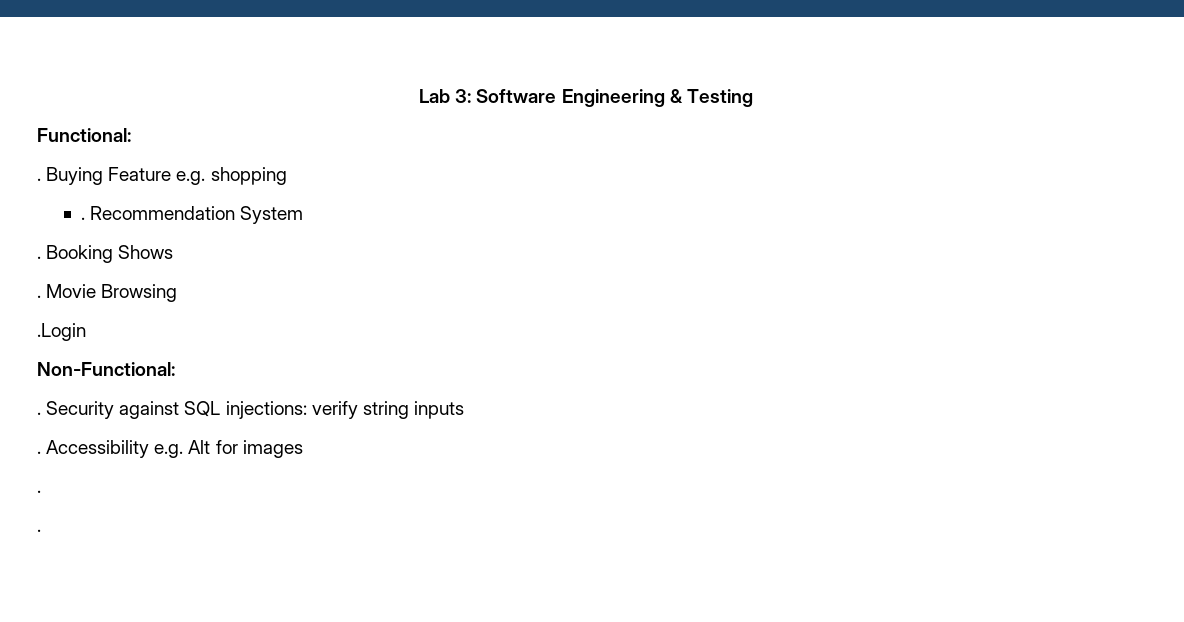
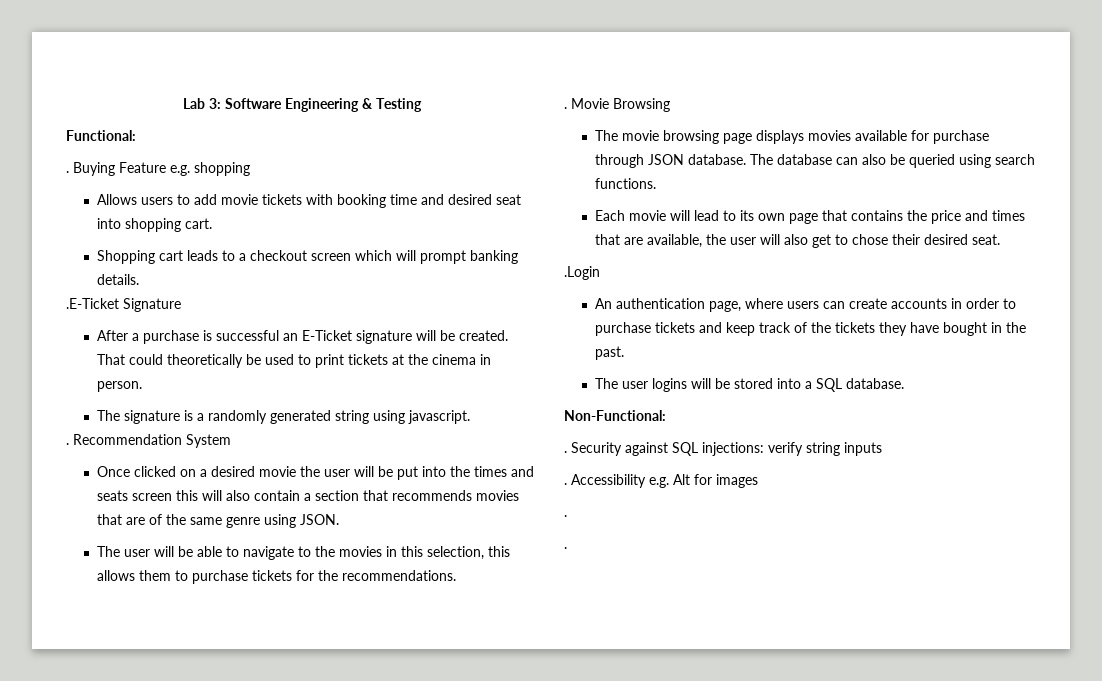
+ Allows users to add movie tickets with booking time and desired seat into shopping cart.
+ Shopping cart leads to a checkout screen which will prompt banking details.
+ .E-Ticket Signature
+ After a purchase is successful an E-Ticket signature will be created. That could theoretically be used to print tickets at the cinema in person.
+ The signature is a randomly generated string using javascript.
  . Recommendation System
- . Booking Shows
+ Once clicked on a desired movie the user will be put into the times and seats screen this will also contain a section that recommends movies that are of the same genre using JSON.
+ The user will be able to navigate to the movies in this selection, this allows them to purchase tickets for the recommendations.
  . Movie Browsing
+ The movie browsing page displays movies available for purchase through JSON database. The database can also be queried using search functions.
+ Each movie will lead to its own page that contains the price and times that are available, the user will also get to chose their desired seat.
  .Login
+ An authentication page, where users can create accounts in order to purchase tickets and keep track of the tickets they have bought in the past.
+ The user logins will be stored into a SQL database.

